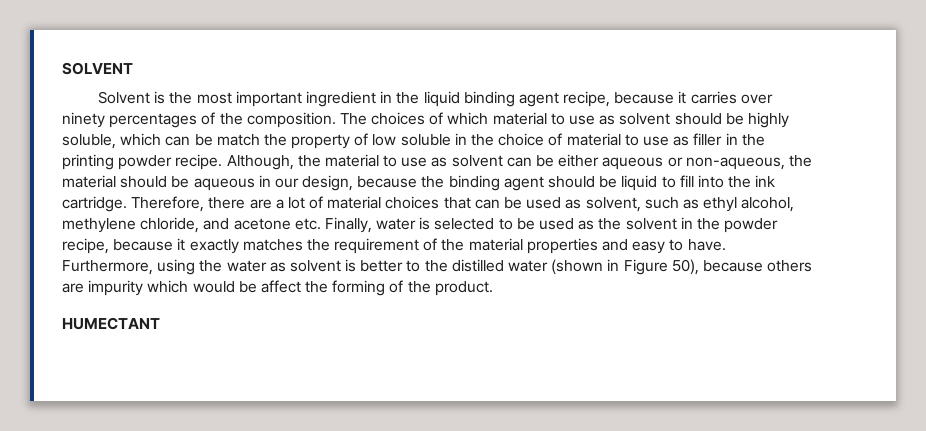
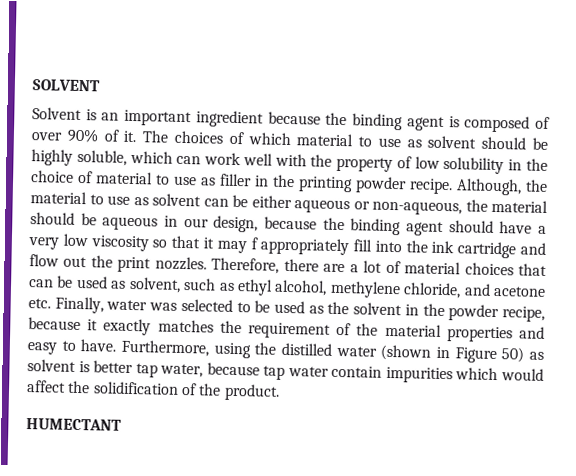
- Solvent is the most important ingredient in the liquid binding agent recipe, because it carries over ninety percentages of the composition.
+ Solvent is an important ingredient because the binding agent is composed of over 90% of it.
- The choices of which material to use as solvent should be highly soluble, which can be match the property of low soluble in the choice of material to use as filler in the printing powder recipe.
+ The choices of which material to use as solvent should be highly soluble, which can work well with the property of low solubility in the choice of material to use as filler in the printing powder recipe.
- Although, the material to use as solvent can be either aqueous or non-aqueous, the material should be aqueous in our design, because the binding agent should be liquid to fill into the ink cartridge.
+ Although, the material to use as solvent can be either aqueous or non-aqueous, the material should be aqueous in our design, because the binding agent should have a very low viscosity so that it may f appropriately fill into the ink cartridge and flow out the print nozzles.
- Therefore, there are a lot of material choices that can be used as solvent, such as ethyl alcohol, methylene chloride, and acetone etc. Finally, water is selected to be used as the solvent in the powder recipe, because it exactly matches the requirement of the material properties and easy to have.
+ Therefore, there are a lot of material choices that can be used as solvent, such as ethyl alcohol, methylene chloride, and acetone etc. Finally, water was selected to be used as the solvent in the powder recipe, because it exactly matches the requirement of the material properties and easy to have.
- Furthermore, using the water as solvent is better to the distilled water (shown in Figure 50), because others are impurity which would be affect the forming of the product.
+ Furthermore, using the distilled water (shown in Figure 50) as solvent is better tap water, because tap water contain impurities which would affect the solidification of the product.

